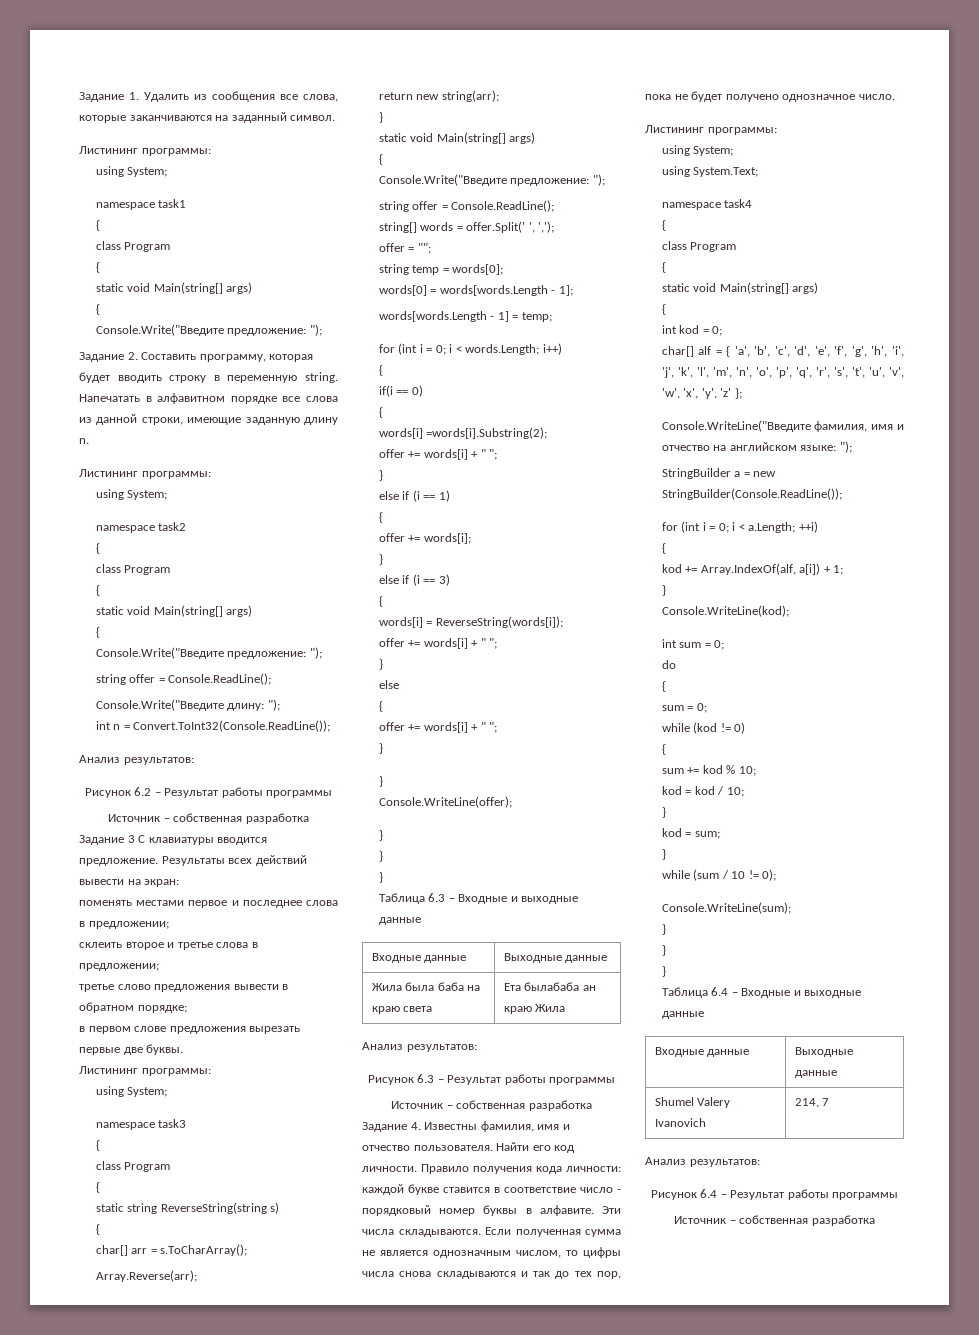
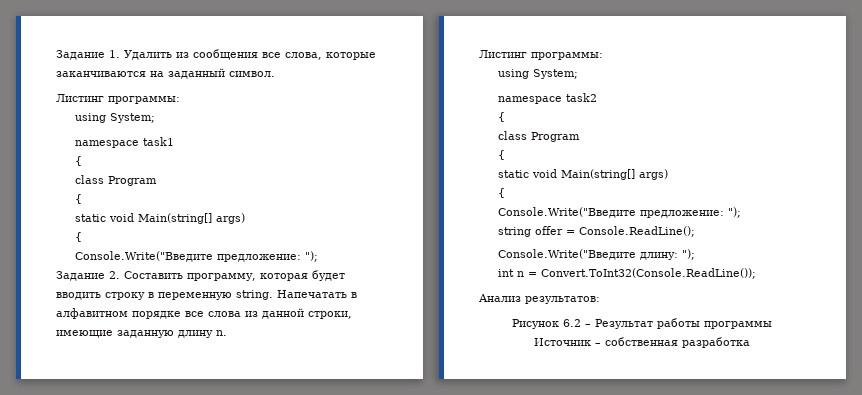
  Задание 1. Удалить из сообщения все слова, которые заканчиваются на заданный символ.
- Листининг программы:
+ Листинг программы:
  Напечатать в алфавитном порядке все слова из данной строки, имеющие заданную длину n.
- Листининг программы:
+ Листинг программы:
- Задание 3 С клавиатуры вводится предложение. Результаты всех действий вывести на экран:
- поменять местами первое и последнее слова в предложении;
- склеить второе и третье слова в предложении;
- третье слово предложения вывести в обратном порядке;
- в первом слове предложения вырезать первые две буквы.
- Листининг программы:
- using System;
- namespace task3
- {
- class Program
- {
- static string ReverseString(string s)
- {
- char[] arr = s.ToCharArray();
- Array.Reverse(arr);
- return new string(arr);
- }
- static void Main(string[] args)
- {
- Console.Write("Введите предложение: ");
- string offer = Console.ReadLine();
- string[] words = offer.Split(' ', ',');
- offer = "";
- string temp = words[0];
- words[0] = words[words.Length - 1];
- words[words.Length - 1] = temp;
- for (int i = 0; i < words.Length; i++)
- {
- if(i == 0)
- {
- words[i] =words[i].Substring(2);
- offer += words[i] + " ";
- }
- else if (i == 1)
- {
- offer += words[i];
- }
- else if (i == 3)
- {
- words[i] = ReverseString(words[i]);
- offer += words[i] + " ";
- }
- else
- {
- offer += words[i] + " ";
- }
- }
- Console.WriteLine(offer);
- }
- }
- }
- Таблица 6.3 – Входные и выходные данные
- Входные данные | Выходные данные
- Жила была баба на краю света | Ета былабаба ан краю Жила
- Анализ результатов:
- Рисунок 6.3 – Результат работы программы
- Источник – собственная разработка
- Задание 4. Известны фамилия, имя и отчество пользователя. Найти его код личности. Правило получения кода личности: каждой букве ставится в соответствие число - порядковый номер буквы в алфавите. Эти числа складываются. Если полученная сумма не является однозначным числом, то цифры числа снова складываются и так до тех пор, пока не будет получено однозначное число.
- Листининг программы:
- using System;
- using System.Text;
- namespace task4
- {
- class Program
- {
- static void Main(string[] args)
- {
- int kod = 0;
- char[] alf = { 'a', 'b', 'c', 'd', 'e', 'f', 'g', 'h', 'i', 'j', 'k', 'l', 'm', 'n', 'o', 'p', 'q', 'r', 's', 't', 'u', 'v', 'w', 'x', 'y', 'z' };
- Console.WriteLine("Введите фамилия, имя и отчество на английском языке: ");
- StringBuilder a = new StringBuilder(Console.ReadLine());
- for (int i = 0; i < a.Length; ++i)
- {
- kod += Array.IndexOf(alf, a[i]) + 1;
- }
- Console.WriteLine(kod);
- int sum = 0;
- do
- {
- sum = 0;
- while (kod != 0)
- {
- sum += kod % 10;
- kod = kod / 10;
- }
- kod = sum;
- }
- while (sum / 10 != 0);
- Console.WriteLine(sum);
- }
- }
- }
- Таблица 6.4 – Входные и выходные данные
- Входные данные | Выходные данные
- Shumel Valery Ivanovich | 214, 7
- Анализ результатов:
- Рисунок 6.4 – Результат работы программы
- Источник – собственная разработка

